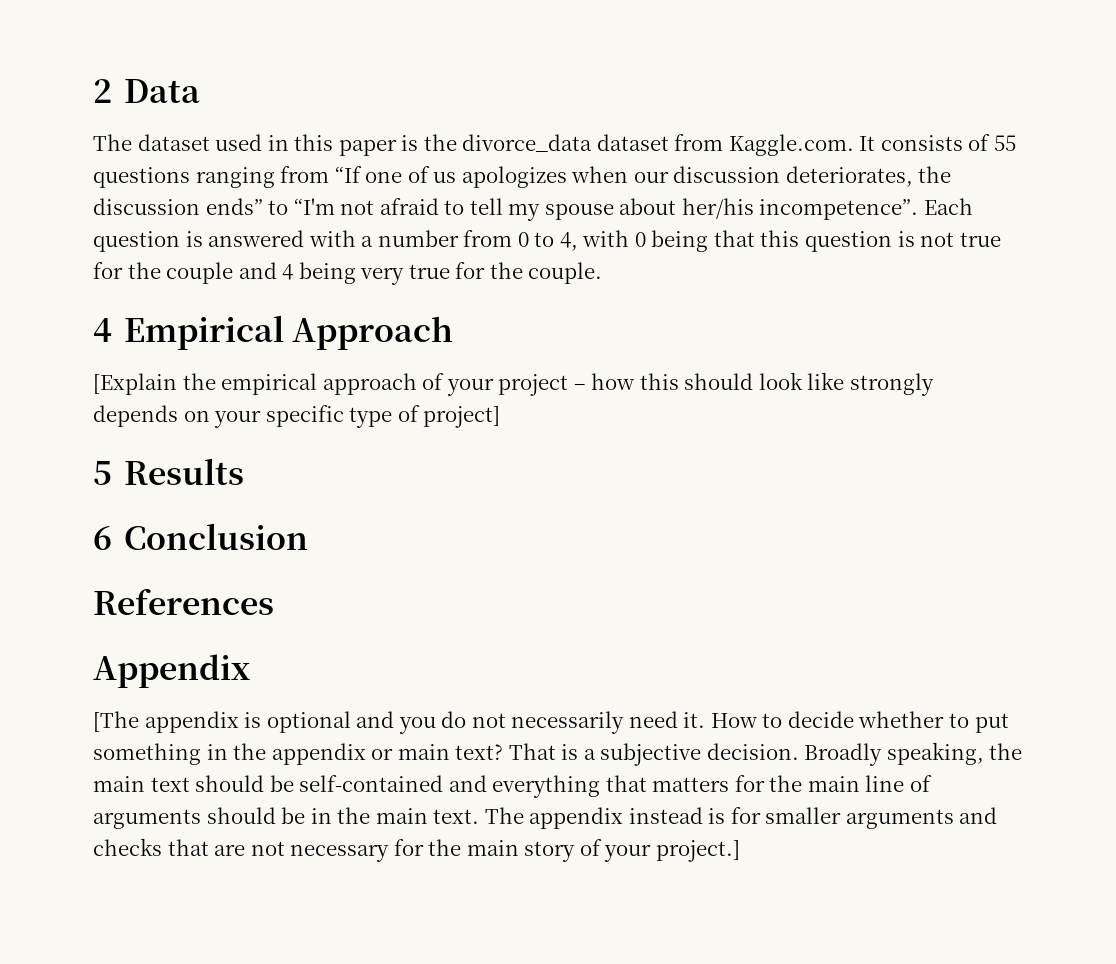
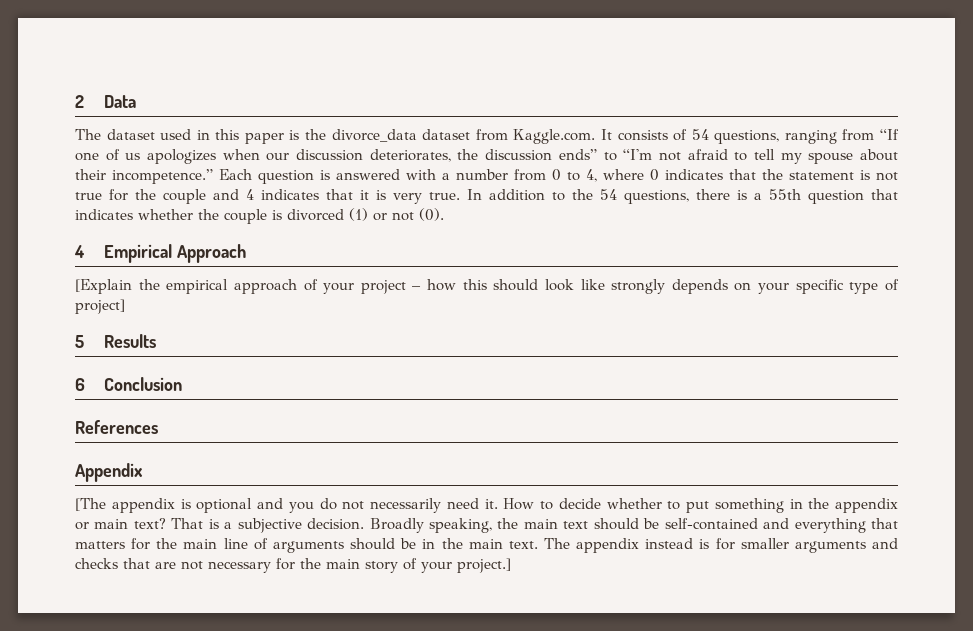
- The dataset used in this paper is the divorce_data dataset from Kaggle.com. It consists of 55 questions ranging from “If one of us apologizes when our discussion deteriorates, the discussion ends” to “I'm not afraid to tell my spouse about her/his incompetence”.
+ The dataset used in this paper is the divorce_data dataset from Kaggle.com. It consists of 54 questions, ranging from “If one of us apologizes when our discussion deteriorates, the discussion ends” to “I'm not afraid to tell my spouse about their incompetence.”
- Each question is answered with a number from 0 to 4, with 0 being that this question is not true for the couple and 4 being very true for the couple.
+ Each question is answered with a number from 0 to 4, where 0 indicates that the statement is not true for the couple and 4 indicates that it is very true. In addition to the 54 questions, there is a 55th question that indicates whether the couple is divorced (1) or not (0).

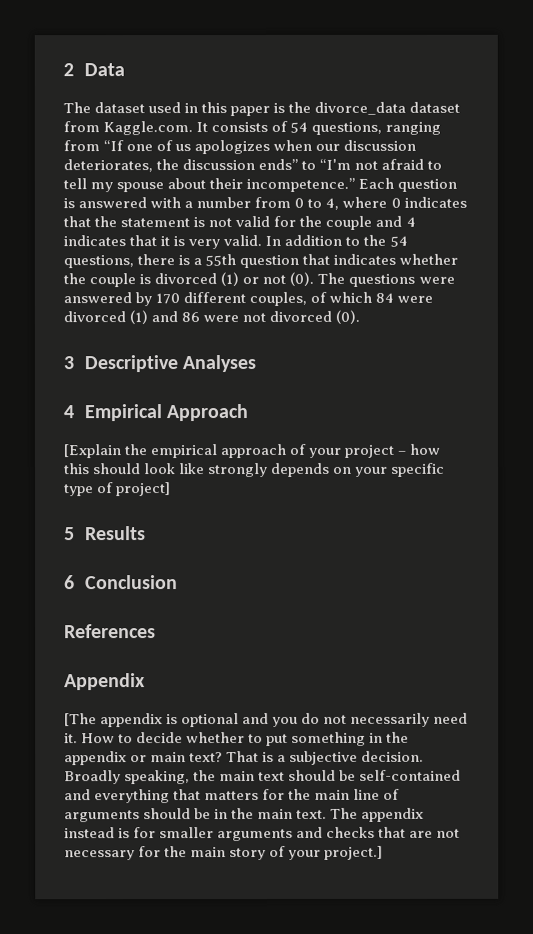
- Each question is answered with a number from 0 to 4, where 0 indicates that the statement is not true for the couple and 4 indicates that it is very true.
+ Each question is answered with a number from 0 to 4, where 0 indicates that the statement is not valid for the couple and 4 indicates that it is very valid.
+ The questions were answered by 170 different couples, of which 84 were divorced (1) and 86 were not divorced (0).
+ 3 Descriptive Analyses

